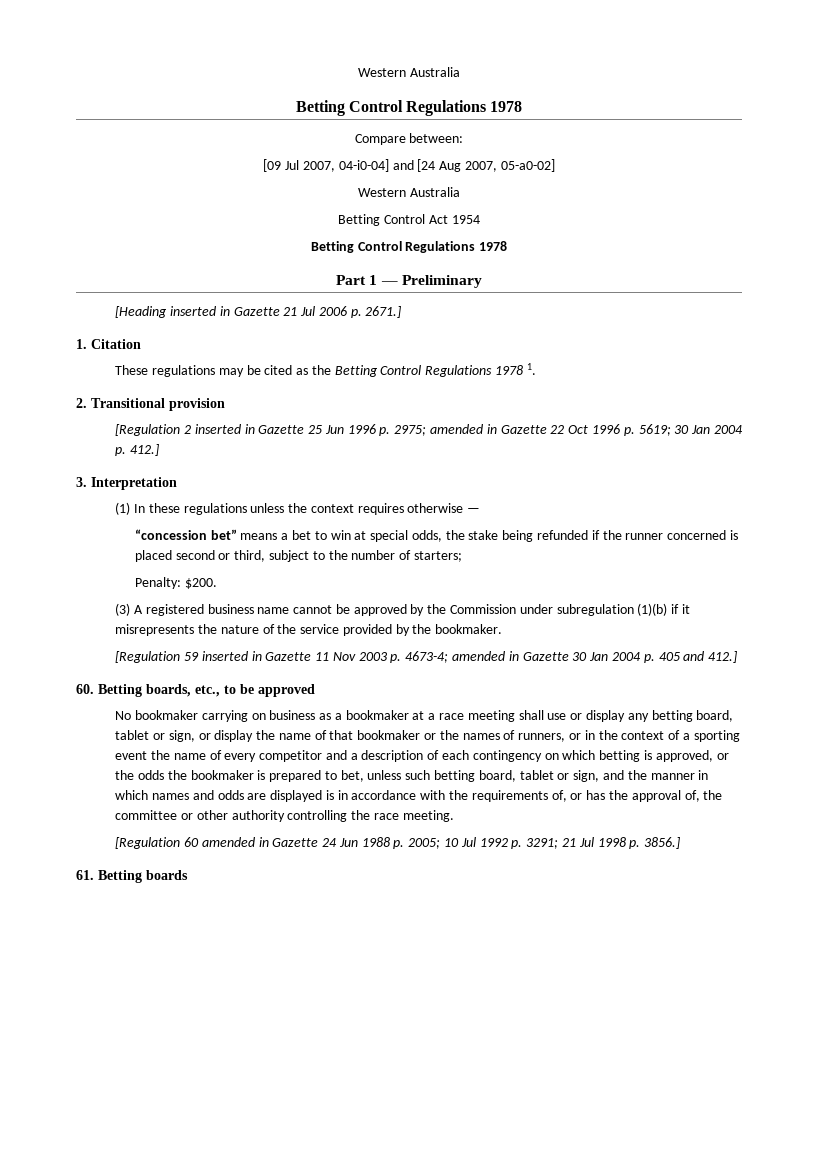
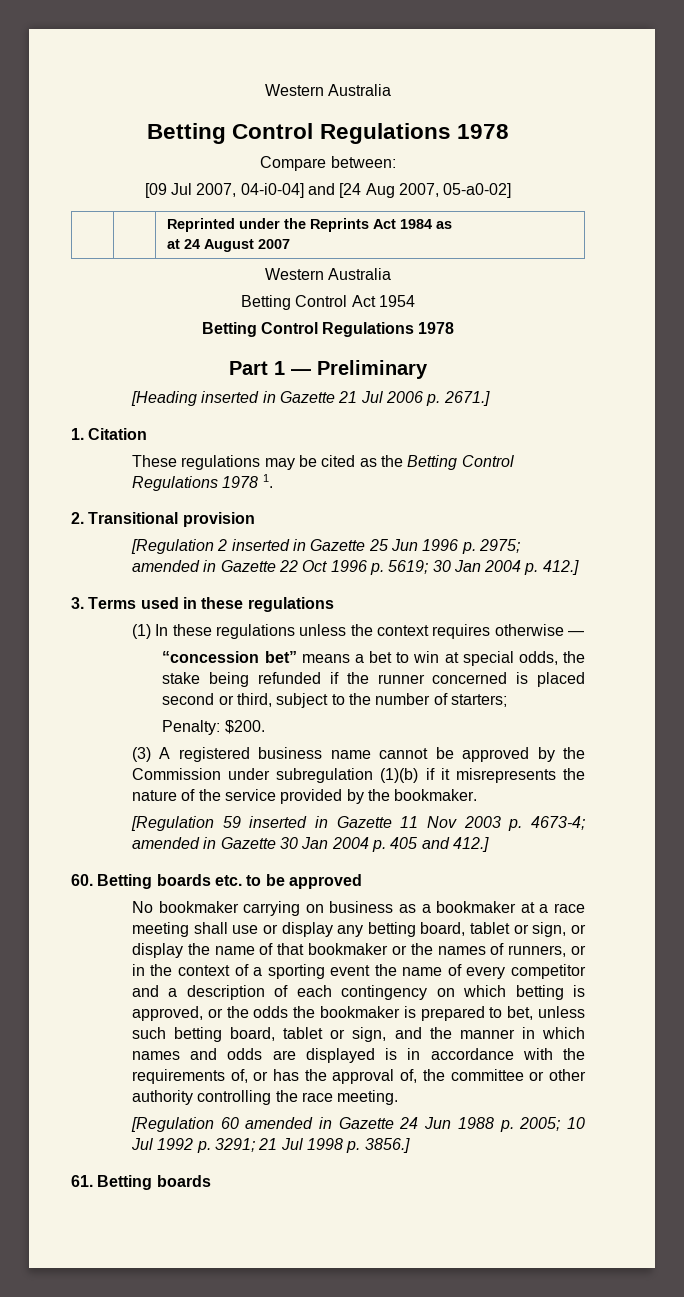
+ | | Reprinted under the Reprints Act 1984 as
+ at 24 August 2007
- 3. Interpretation
+ 3. Terms used in these regulations
- 60. Betting boards, etc., to be approved
+ 60. Betting boards etc. to be approved

